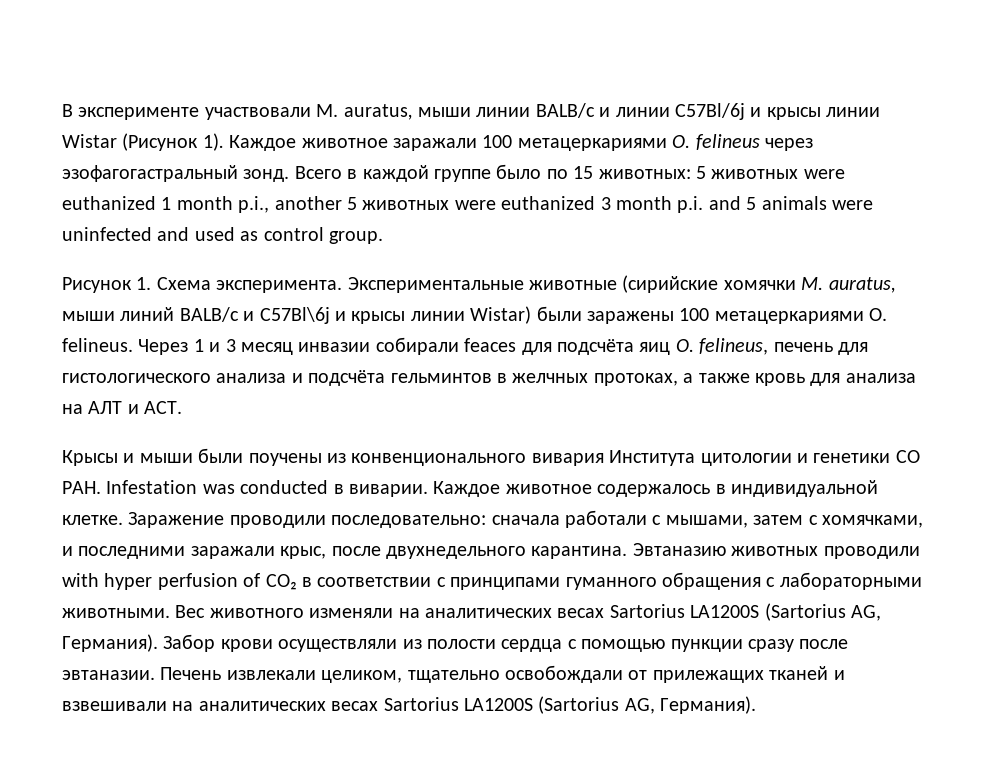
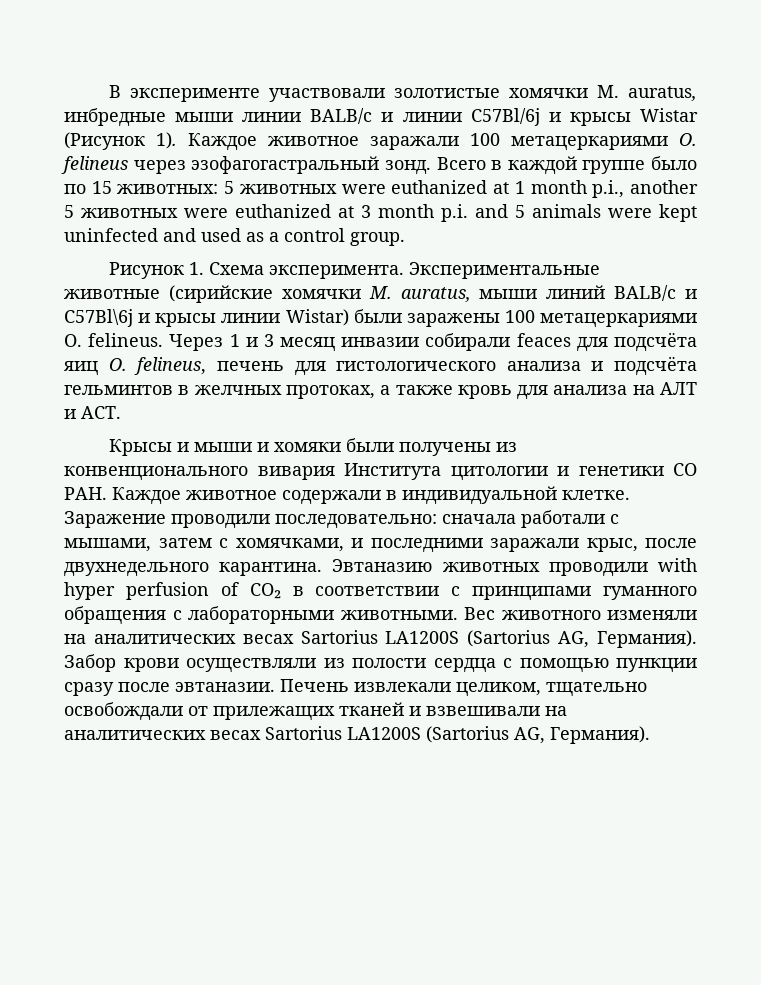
- В эксперименте участвовали M. аuratus, мыши линии BALB/c и линии C57Bl/6j и крысы линии Wistar (Рисунок 1).
+ В эксперименте участвовали золотистые хомячки M. аuratus, инбредные мыши линии BALB/c и линии C57Bl/6j и крысы Wistar (Рисунок 1).
- Всего в каждой группе было по 15 животных: 5 животных were euthanized 1 month p.i., another 5 животных were euthanized 3 month p.i. and 5 animals were uninfected and used as control group.
+ Всего в каждой группе было по 15 животных: 5 животных were euthanized at 1 month p.i., another 5 животных were euthanized at 3 month p.i. and 5 animals were kept uninfected and used as a control group.
- Крысы и мыши были поучены из конвенционального вивария Института цитологии и генетики СО РАН. Infestation was conducted в виварии. Каждое животное содержалось в индивидуальной клетке.
+ Крысы и мыши и хомяки были получены из конвенционального вивария Института цитологии и генетики СО РАН. Каждое животное содержали в индивидуальной клетке.

